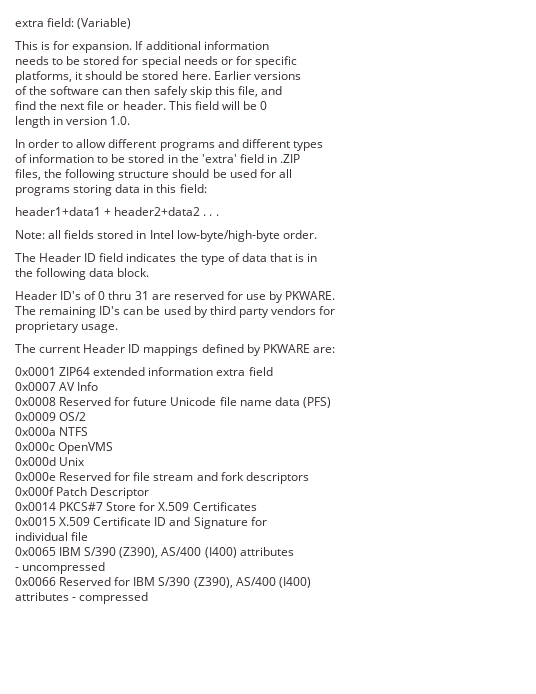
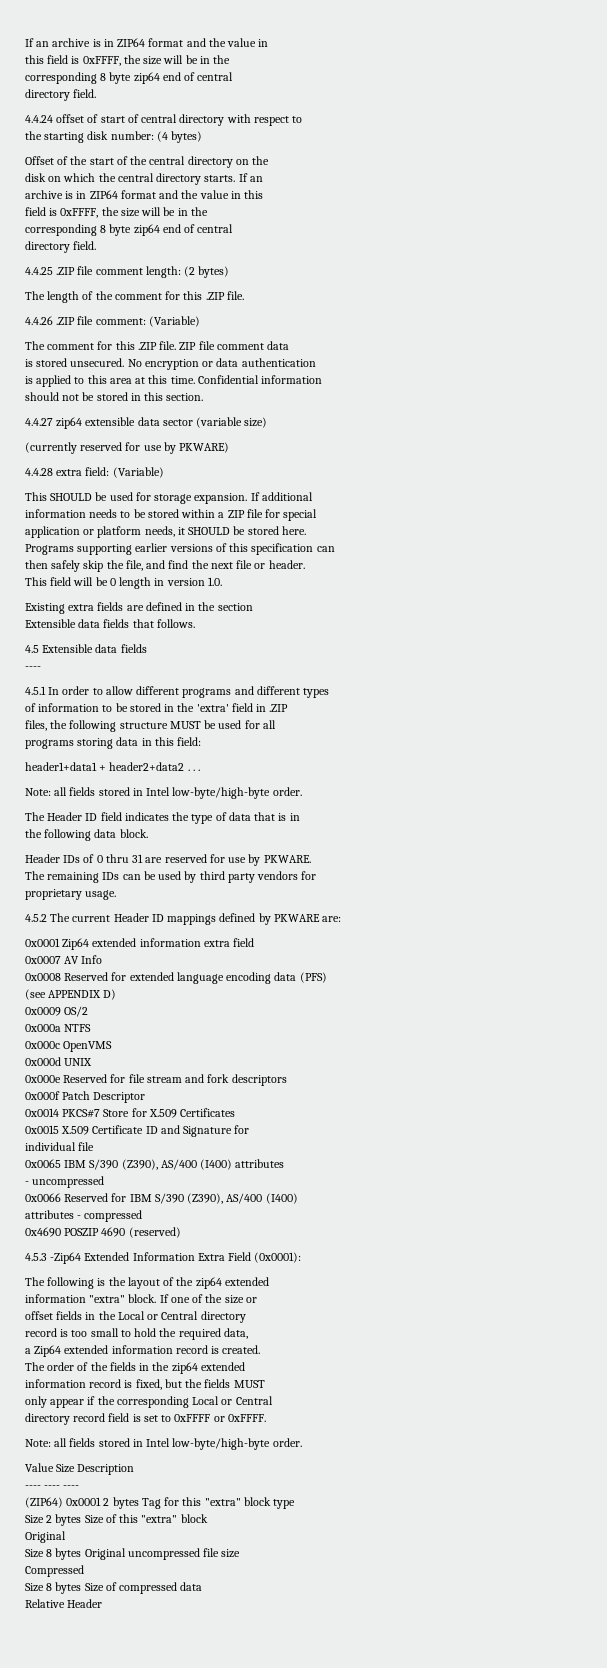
- extra field: (Variable)
+ If an archive is in ZIP64 format and the value in
+ this field is 0xFFFF, the size will be in the
+ corresponding 8 byte zip64 end of central
+ directory field.
+ 4.4.24 offset of start of central directory with respect to
+ the starting disk number: (4 bytes)
+ Offset of the start of the central directory on the
+ disk on which the central directory starts. If an
+ archive is in ZIP64 format and the value in this
+ field is 0xFFFF, the size will be in the
+ corresponding 8 byte zip64 end of central
+ directory field.
+ 4.4.25 .ZIP file comment length: (2 bytes)
+ The length of the comment for this .ZIP file.
+ 4.4.26 .ZIP file comment: (Variable)
+ The comment for this .ZIP file. ZIP file comment data
+ is stored unsecured. No encryption or data authentication
+ is applied to this area at this time. Confidential information
+ should not be stored in this section.
+ 4.4.27 zip64 extensible data sector (variable size)
+ (currently reserved for use by PKWARE)
+ 4.4.28 extra field: (Variable)
- This is for expansion.
+ This SHOULD be used for storage expansion.
- If additional information
- needs to be stored for special needs or for specific
- platforms, it should be stored here. Earlier versions
- of the software can then safely skip this file, and
- find the next file or header. This field will be 0
- length in version 1.0.
+ If additional
+ information needs to be stored within a ZIP file for special
+ application or platform needs, it SHOULD be stored here.
+ Programs supporting earlier versions of this specification can
+ then safely skip the file, and find the next file or header.
+ This field will be 0 length in version 1.0.
- In order to allow different programs and different types
+ Existing extra fields are defined in the section
+ Extensible data fields that follows.
+ 4.5 Extensible data fields
+ ----
+ 4.5.1 In order to allow different programs and different types
- files, the following structure should be used for all
+ files, the following structure MUST be used for all
- Header ID's of 0 thru 31 are reserved for use by PKWARE.
+ Header IDs of 0 thru 31 are reserved for use by PKWARE.
- The remaining ID's can be used by third party vendors for
+ The remaining IDs can be used by third party vendors for
- The current Header ID mappings defined by PKWARE are:
+ 4.5.2 The current Header ID mappings defined by PKWARE are:
- 0x0001 ZIP64 extended information extra field
+ 0x0001 Zip64 extended information extra field
- 0x0008 Reserved for future Unicode file name data (PFS)
+ 0x0008 Reserved for extended language encoding data (PFS)
+ (see APPENDIX D)
- 0x000d Unix
+ 0x000d UNIX
+ 0x4690 POSZIP 4690 (reserved)
+ 4.5.3 -Zip64 Extended Information Extra Field (0x0001):
+ The following is the layout of the zip64 extended
+ information "extra" block. If one of the size or
+ offset fields in the Local or Central directory
+ record is too small to hold the required data,
+ a Zip64 extended information record is created.
+ The order of the fields in the zip64 extended
+ information record is fixed, but the fields MUST
+ only appear if the corresponding Local or Central
+ directory record field is set to 0xFFFF or 0xFFFF.
+ Note: all fields stored in Intel low-byte/high-byte order.
+ Value Size Description
+ ---- ---- ----
+ (ZIP64) 0x0001 2 bytes Tag for this "extra" block type
+ Size 2 bytes Size of this "extra" block
+ Original
+ Size 8 bytes Original uncompressed file size
+ Compressed
+ Size 8 bytes Size of compressed data
+ Relative Header

